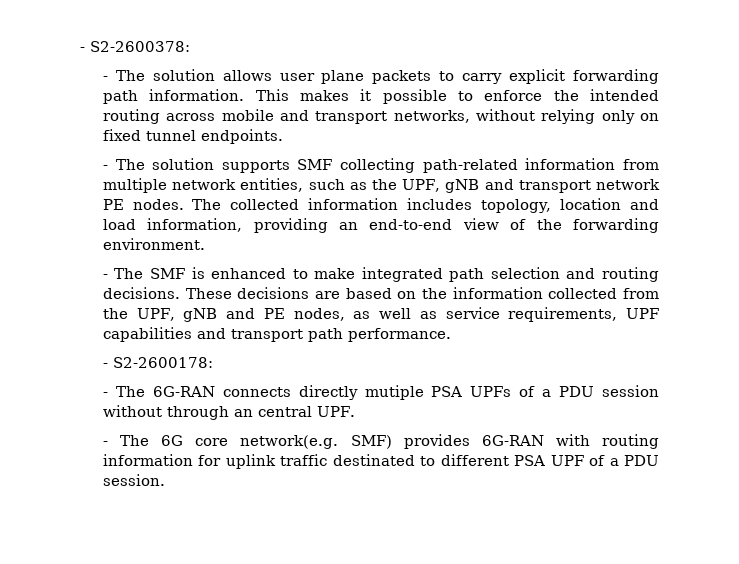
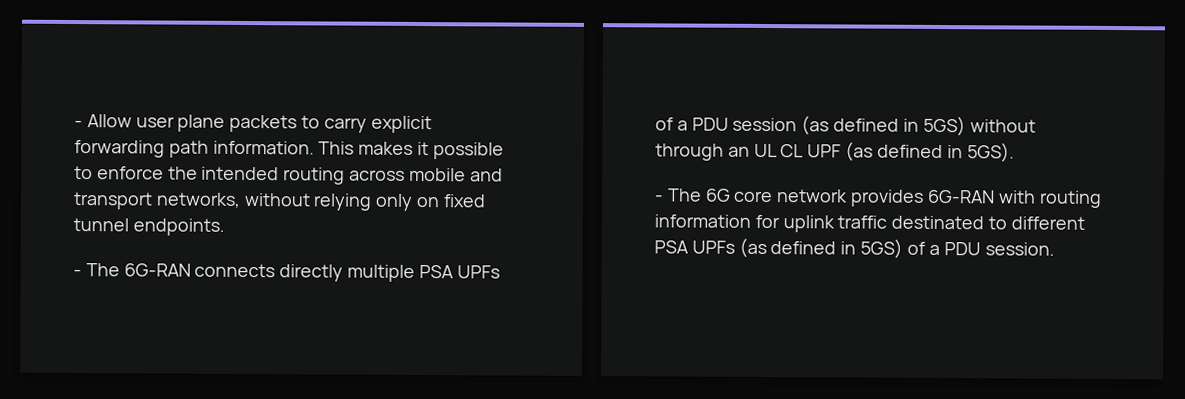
- - S2-2600378:
- - The solution allows user plane packets to carry explicit forwarding path information.
+ - Allow user plane packets to carry explicit forwarding path information.
- - The solution supports SMF collecting path-related information from multiple network entities, such as the UPF, gNB and transport network PE nodes. The collected information includes topology, location and load information, providing an end-to-end view of the forwarding environment.
- - The SMF is enhanced to make integrated path selection and routing decisions. These decisions are based on the information collected from the UPF, gNB and PE nodes, as well as service requirements, UPF capabilities and transport path performance.
- - S2-2600178:
- - The 6G-RAN connects directly mutiple PSA UPFs of a PDU session without through an central UPF.
+ - The 6G-RAN connects directly multiple PSA UPFs of a PDU session (as defined in 5GS) without through an UL CL UPF (as defined in 5GS).
- - The 6G core network(e.g. SMF) provides 6G-RAN with routing information for uplink traffic destinated to different PSA UPF of a PDU session.
+ - The 6G core network provides 6G-RAN with routing information for uplink traffic destinated to different PSA UPFs (as defined in 5GS) of a PDU session.

